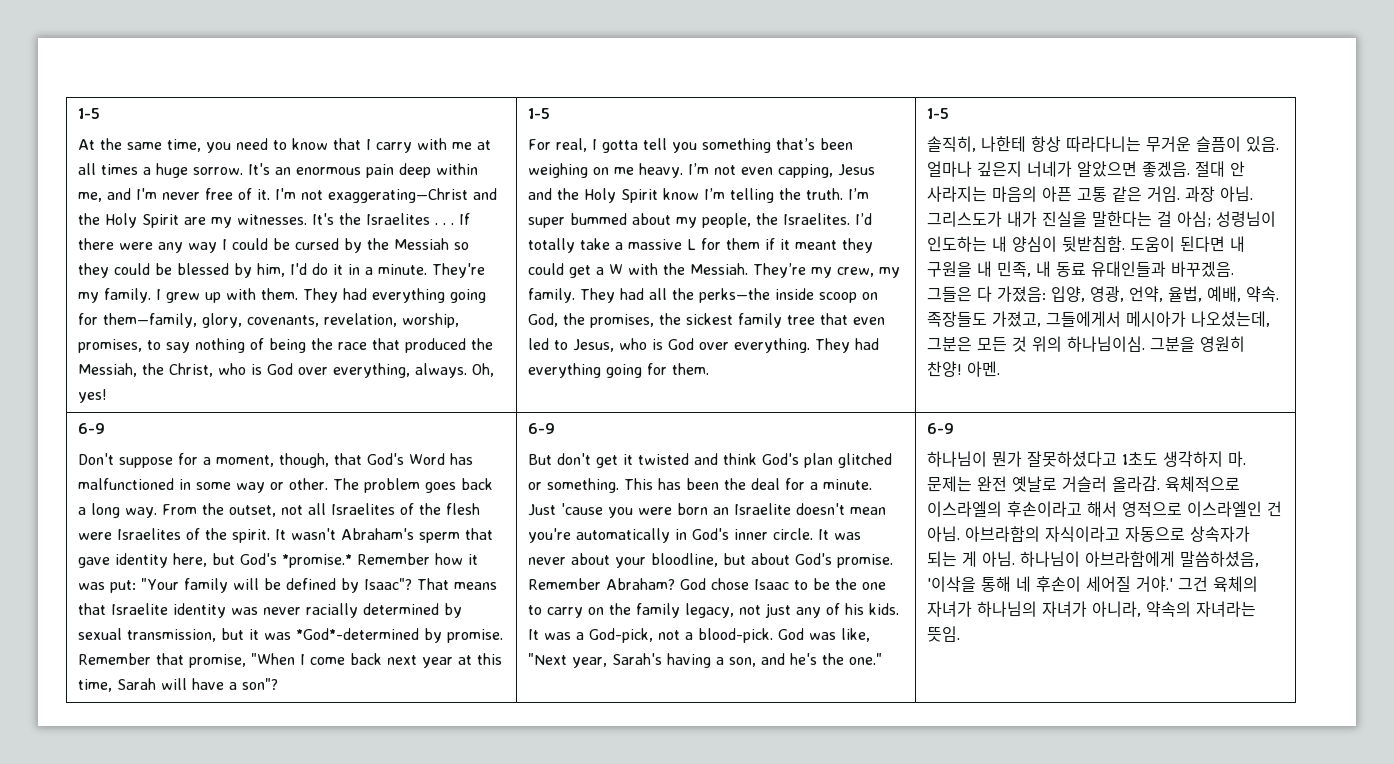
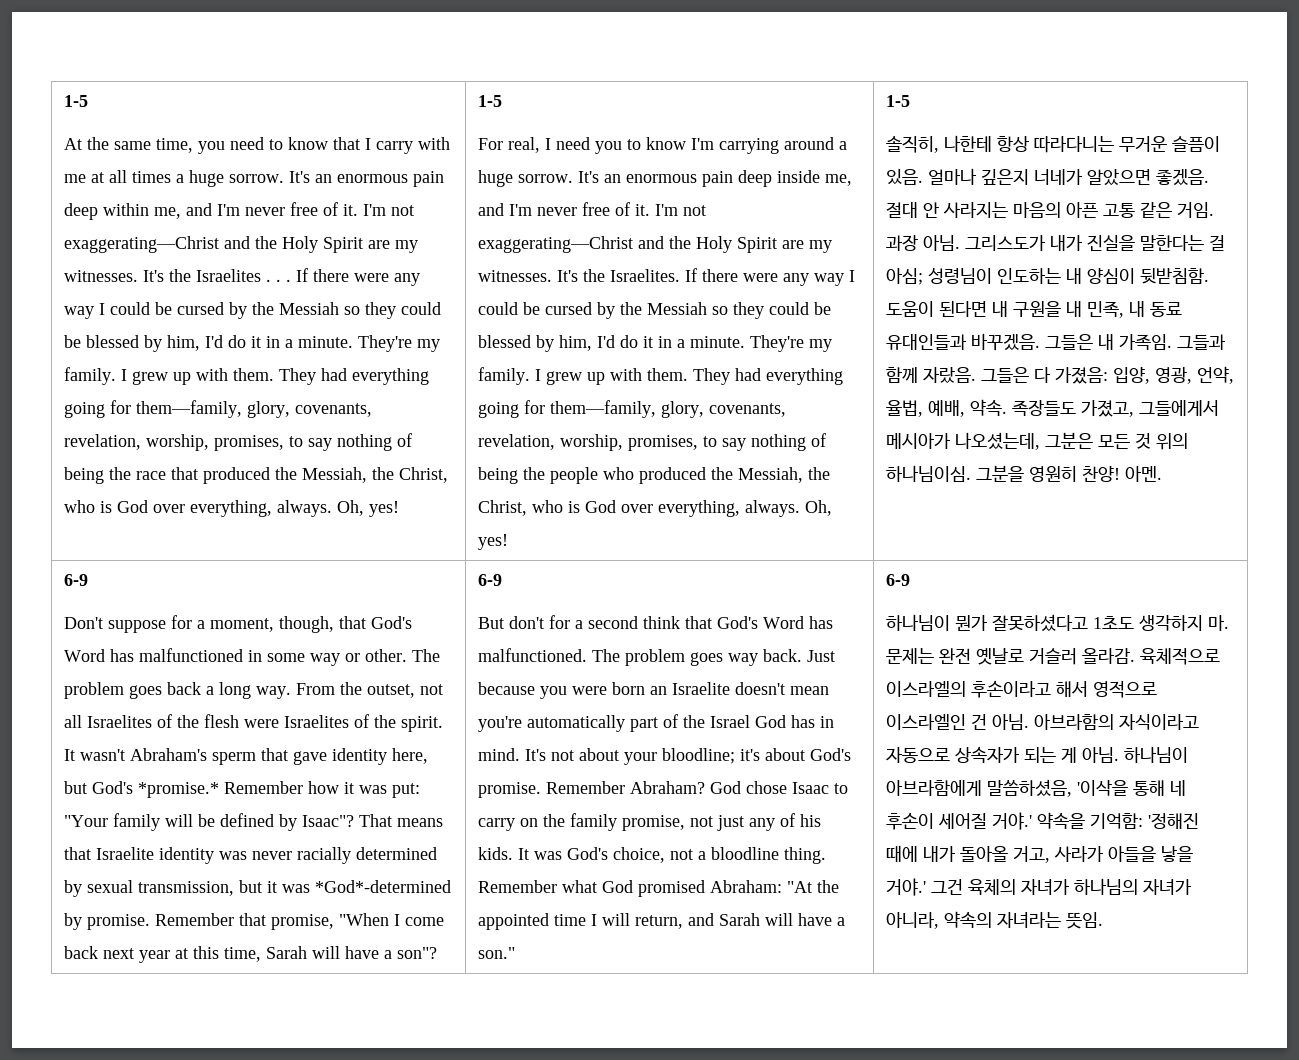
- For real, I gotta tell you something that’s been weighing on me heavy. I’m not even capping, Jesus and the Holy Spirit know I’m telling the truth. I’m super bummed about my people, the Israelites. I’d totally take a massive L for them if it meant they could get a W with the Messiah. They’re my crew, my family. They had all the perks—the inside scoop on God, the promises, the sickest family tree that even led to Jesus, who is God over everything. They had everything going for them.
+ For real, I need you to know I'm carrying around a huge sorrow. It's an enormous pain deep inside me, and I'm never free of it. I'm not exaggerating—Christ and the Holy Spirit are my witnesses. It's the Israelites. If there were any way I could be cursed by the Messiah so they could be blessed by him, I'd do it in a minute. They're my family. I grew up with them. They had everything going for them—family, glory, covenants, revelation, worship, promises, to say nothing of being the people who produced the Messiah, the Christ, who is God over everything, always. Oh, yes!
- 그들은 다 가졌음: 입양, 영광, 언약, 율법, 예배, 약속.
+ 그들은 내 가족임. 그들과 함께 자랐음. 그들은 다 가졌음: 입양, 영광, 언약, 율법, 예배, 약속.
- But don't get it twisted and think God's plan glitched or something. This has been the deal for a minute. Just 'cause you were born an Israelite doesn't mean you're automatically in God's inner circle. It was never about your bloodline, but about God's promise.
+ But don't for a second think that God's Word has malfunctioned. The problem goes way back. Just because you were born an Israelite doesn't mean you're automatically part of the Israel God has in mind. It's not about your bloodline; it's about God's promise.
- God chose Isaac to be the one to carry on the family legacy, not just any of his kids.
+ God chose Isaac to carry on the family promise, not just any of his kids.
- It was a God-pick, not a blood-pick. God was like, "Next year, Sarah's having a son, and he's the one."
+ It was God's choice, not a bloodline thing. Remember what God promised Abraham: "At the appointed time I will return, and Sarah will have a son."
+ 약속을 기억함: '정해진 때에 내가 돌아올 거고, 사라가 아들을 낳을 거야.'

